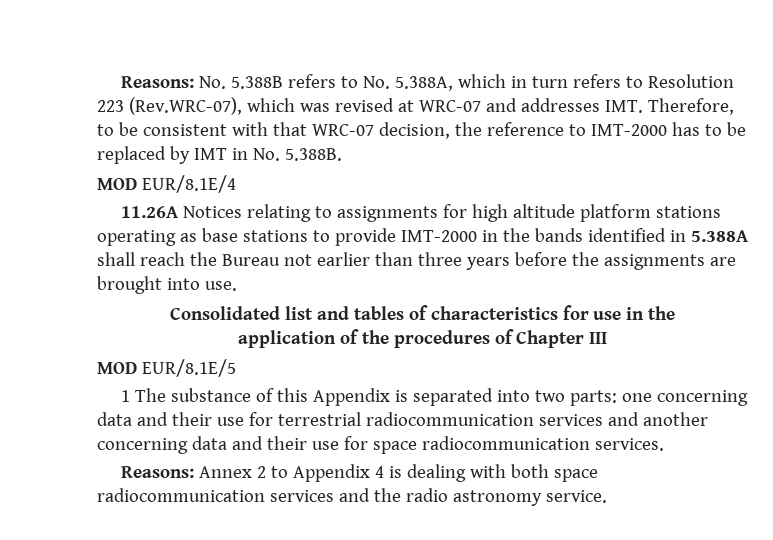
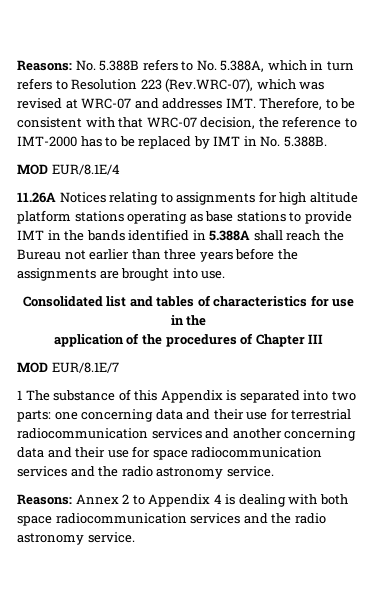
- 11.26A Notices relating to assignments for high altitude platform stations operating as base stations to provide IMT-2000 in the bands identified in 5.388A shall reach the Bureau not earlier than three years before the assignments are brought into use.
+ 11.26A Notices relating to assignments for high altitude platform stations operating as base stations to provide IMT in the bands identified in 5.388A shall reach the Bureau not earlier than three years before the assignments are brought into use.
- MOD EUR/8.1E/5
+ MOD EUR/8.1E/7
- 1 The substance of this Appendix is separated into two parts: one concerning data and their use for terrestrial radiocommunication services and another concerning data and their use for space radiocommunication services.
+ 1 The substance of this Appendix is separated into two parts: one concerning data and their use for terrestrial radiocommunication services and another concerning data and their use for space radiocommunication services and the radio astronomy service.

